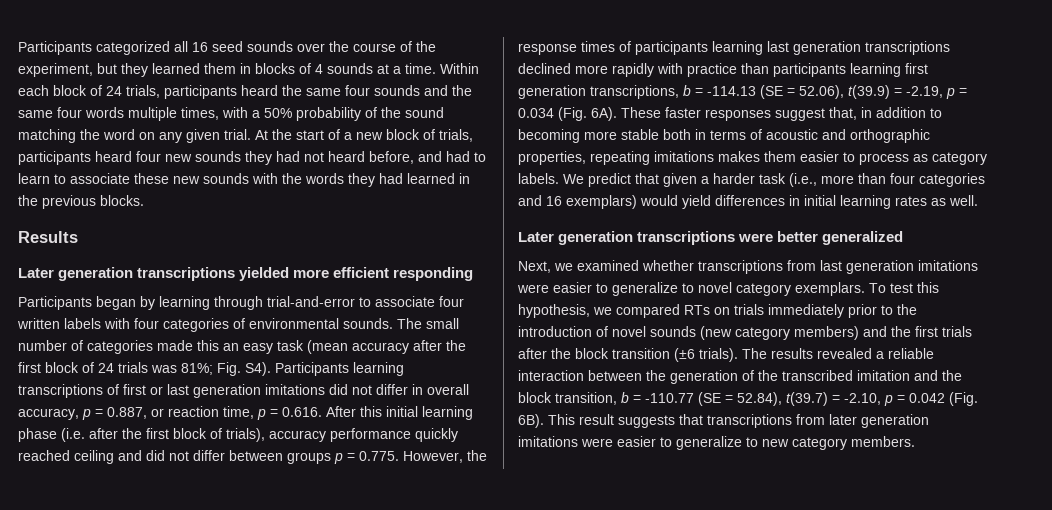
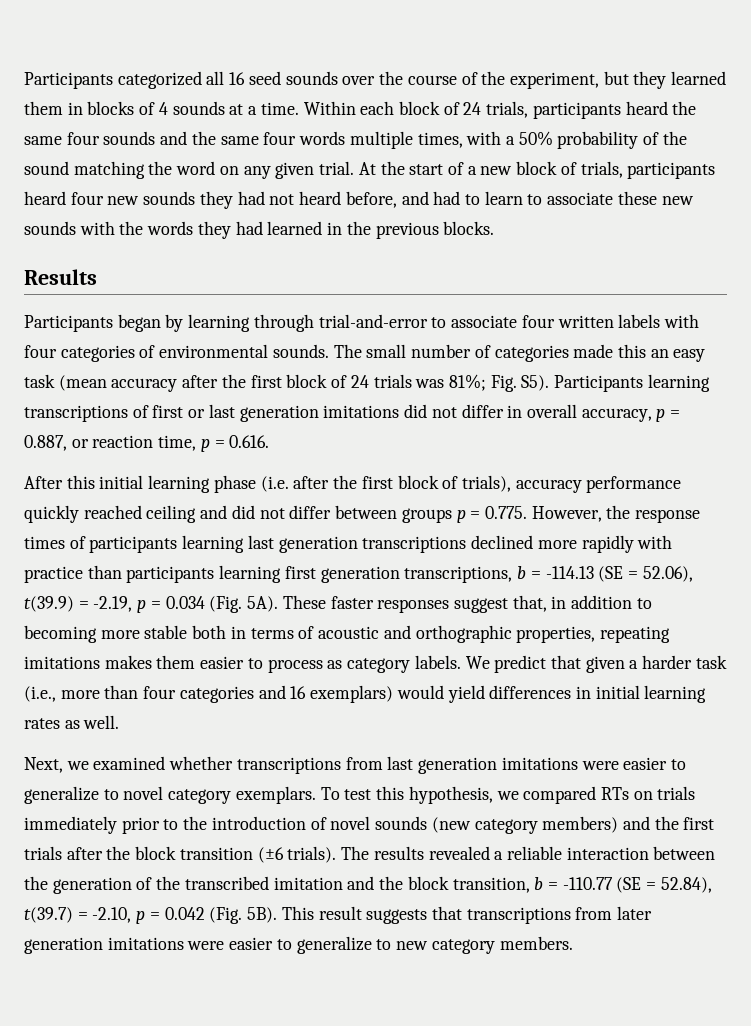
- Later generation transcriptions yielded more efficient responding
- Fig. S4). Participants learning transcriptions of first or last generation imitations did not differ in overall accuracy, p = 0.887, or reaction time, p = 0.616. After this initial learning phase (i.e. after the first block of trials), accuracy performance quickly reached ceiling and did not differ between groups p = 0.775. However, the response times of participants learning last generation transcriptions declined more rapidly with practice than participants learning first generation transcriptions, b = -114.13 (SE = 52.06), t(39.9) = -2.19, p = 0.034 (Fig. 6A).
+ Fig. S5). Participants learning transcriptions of first or last generation imitations did not differ in overall accuracy, p = 0.887, or reaction time, p = 0.616.
+ After this initial learning phase (i.e. after the first block of trials), accuracy performance quickly reached ceiling and did not differ between groups p = 0.775. However, the response times of participants learning last generation transcriptions declined more rapidly with practice than participants learning first generation transcriptions, b = -114.13 (SE = 52.06), t(39.9) = -2.19, p = 0.034 (Fig. 5A).
- Later generation transcriptions were better generalized
- The results revealed a reliable interaction between the generation of the transcribed imitation and the block transition, b = -110.77 (SE = 52.84), t(39.7) = -2.10, p = 0.042 (Fig. 6B).
+ The results revealed a reliable interaction between the generation of the transcribed imitation and the block transition, b = -110.77 (SE = 52.84), t(39.7) = -2.10, p = 0.042 (Fig. 5B).

